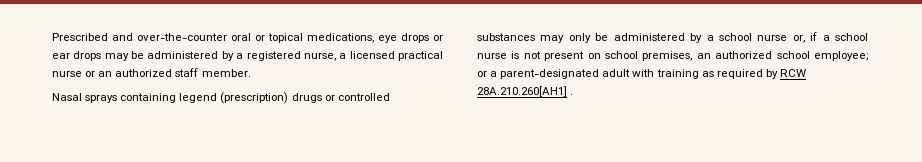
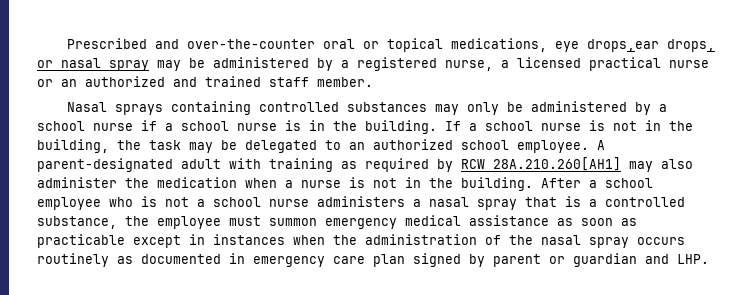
- Prescribed and over-the-counter oral or topical medications, eye drops or ear drops may be administered by a registered nurse, a licensed practical nurse or an authorized staff member.
+ Prescribed and over-the-counter oral or topical medications, eye drops,ear drops, or nasal spray may be administered by a registered nurse, a licensed practical nurse or an authorized and trained staff member.
- Nasal sprays containing legend (prescription) drugs or controlled substances may only be administered by a school nurse or, if a school nurse is not present on school premises, an authorized school employee; or a parent-designated adult with training as required by RCW 28A.210.260[AH1] .
+ Nasal sprays containing controlled substances may only be administered by a school nurse if a school nurse is in the building. If a school nurse is not in the building, the task may be delegated to an authorized school employee. A parent-designated adult with training as required by RCW 28A.210.260[AH1] may also administer the medication when a nurse is not in the building. After a school employee who is not a school nurse administers a nasal spray that is a controlled substance, the employee must summon emergency medical assistance as soon as practicable except in instances when the administration of the nasal spray occurs routinely as documented in emergency care plan signed by parent or guardian and LHP.

